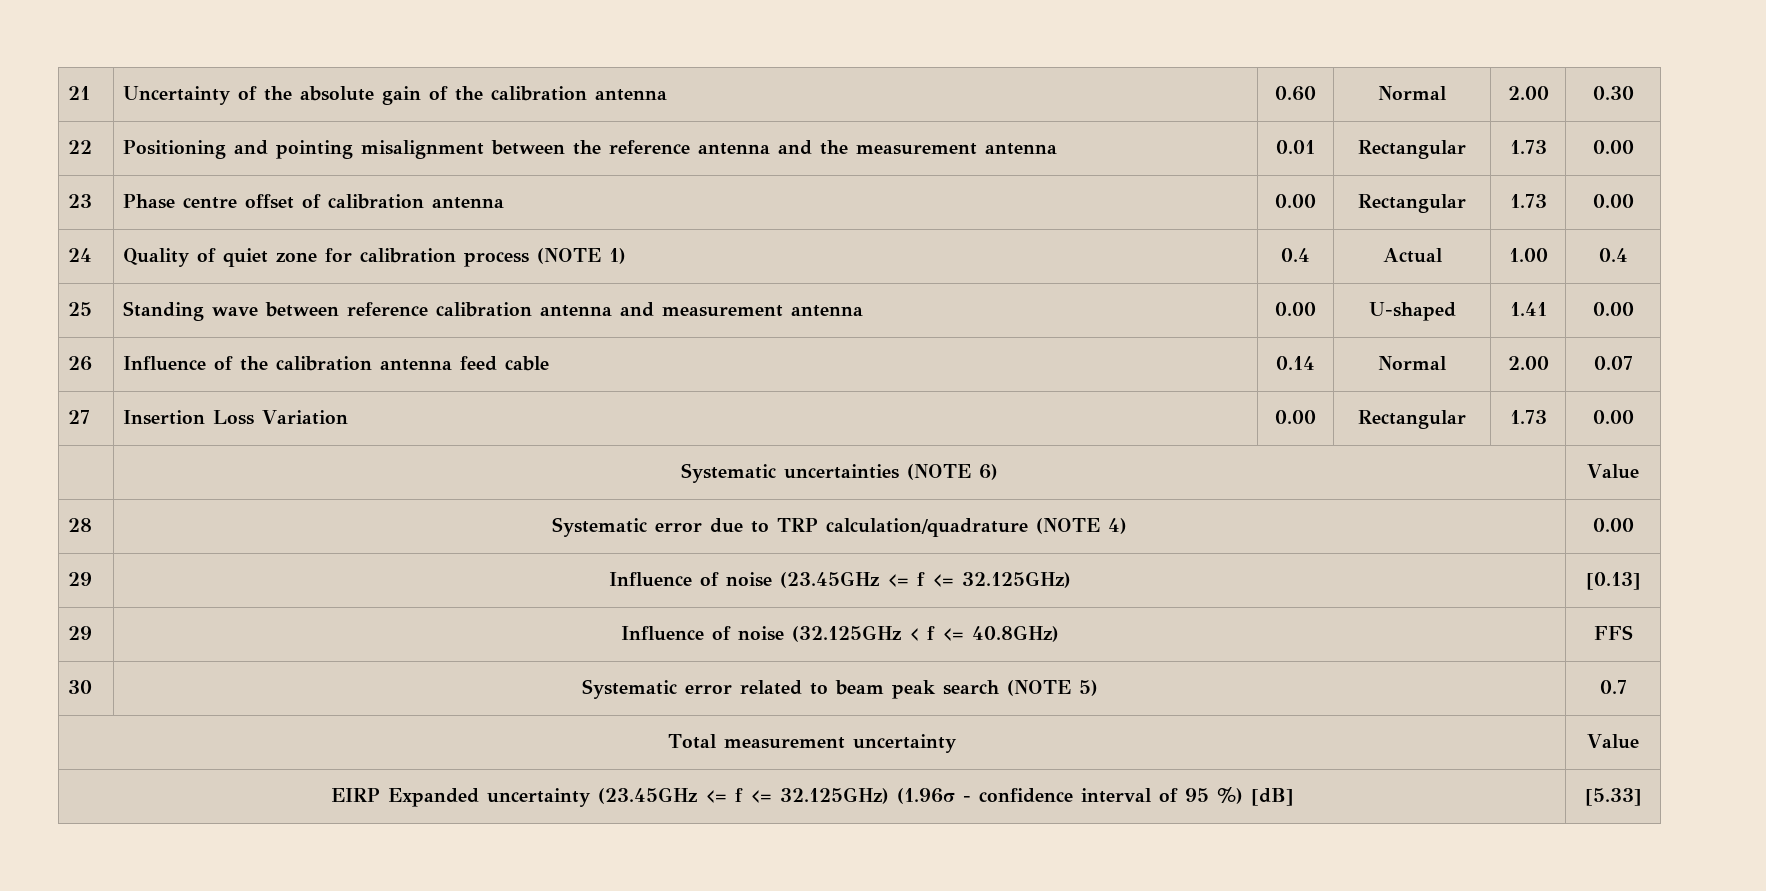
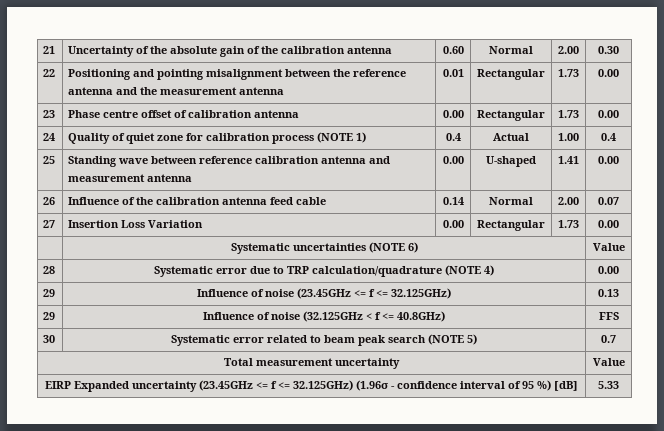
- 29 | Influence of noise (23.45GHz <= f <= 32.125GHz) | [0.13]
+ 29 | Influence of noise (23.45GHz <= f <= 32.125GHz) | 0.13
- EIRP Expanded uncertainty (23.45GHz <= f <= 32.125GHz) (1.96σ - confidence interval of 95 %) [dB] | [5.33]
+ EIRP Expanded uncertainty (23.45GHz <= f <= 32.125GHz) (1.96σ - confidence interval of 95 %) [dB] | 5.33

